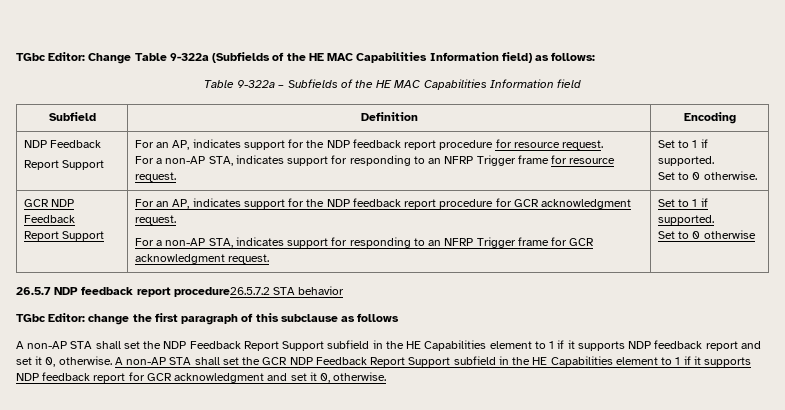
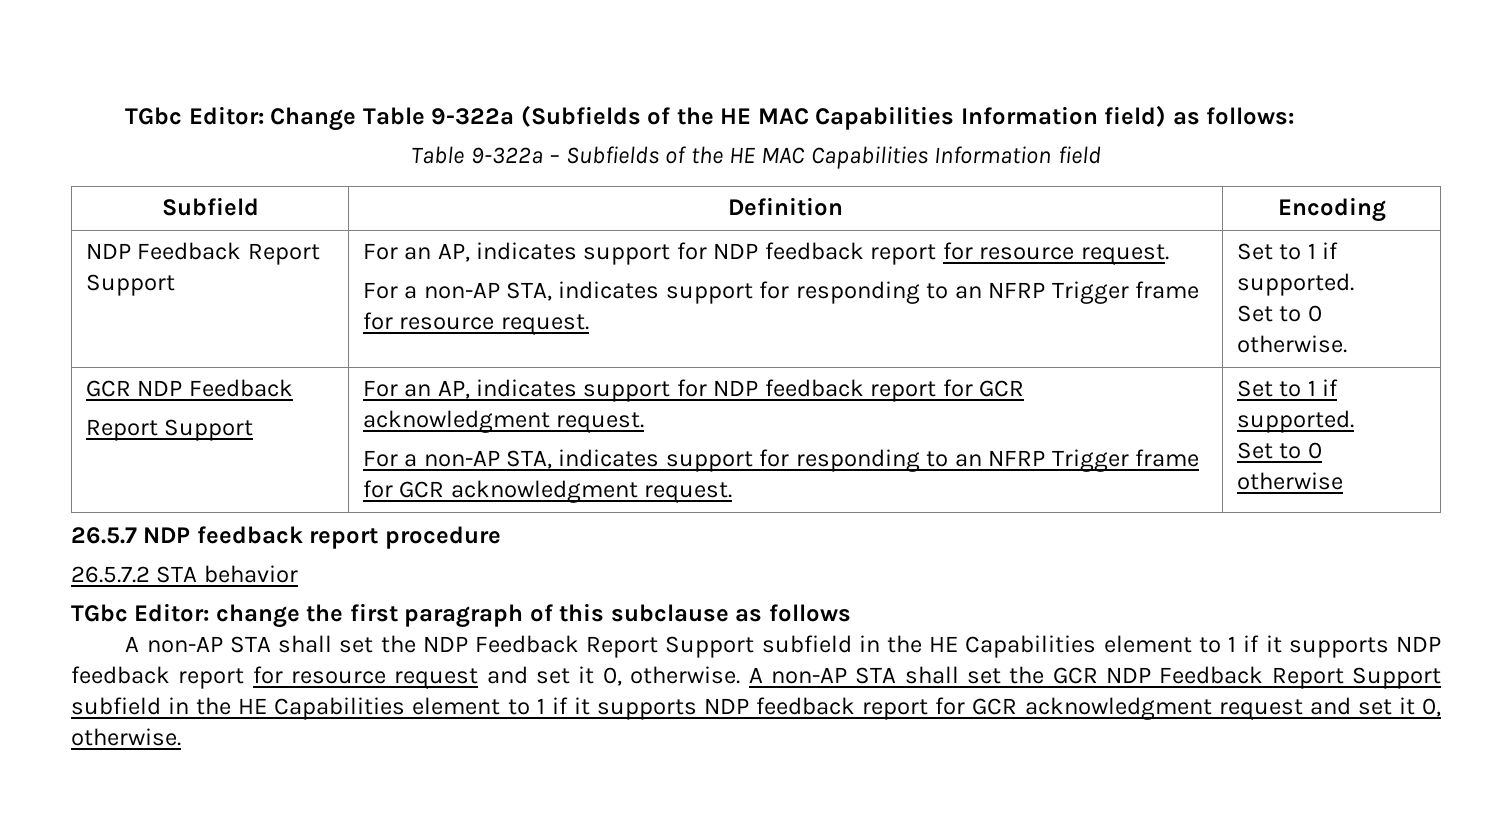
  Subfield | Definition | Encoding
- NDP Feedback
- Report Support | For an AP, indicates support for the NDP feedback report procedure for resource request.
+ NDP Feedback Report Support | For an AP, indicates support for NDP feedback report for resource request.
- For an AP, indicates support for the NDP feedback report procedure for GCR acknowledgment request.
+ For an AP, indicates support for NDP feedback report for GCR acknowledgment request.
- 26.5.7 NDP feedback report procedure26.5.7.2 STA behavior
+ 26.5.7 NDP feedback report procedure
+ 26.5.7.2 STA behavior
- A non-AP STA shall set the NDP Feedback Report Support subfield in the HE Capabilities element to 1 if it supports NDP feedback report and set it 0, otherwise.
+ A non-AP STA shall set the NDP Feedback Report Support subfield in the HE Capabilities element to 1 if it supports NDP feedback report for resource request and set it 0, otherwise.
- A non-AP STA shall set the GCR NDP Feedback Report Support subfield in the HE Capabilities element to 1 if it supports NDP feedback report for GCR acknowledgment and set it 0, otherwise.
+ A non-AP STA shall set the GCR NDP Feedback Report Support subfield in the HE Capabilities element to 1 if it supports NDP feedback report for GCR acknowledgment request and set it 0, otherwise.

